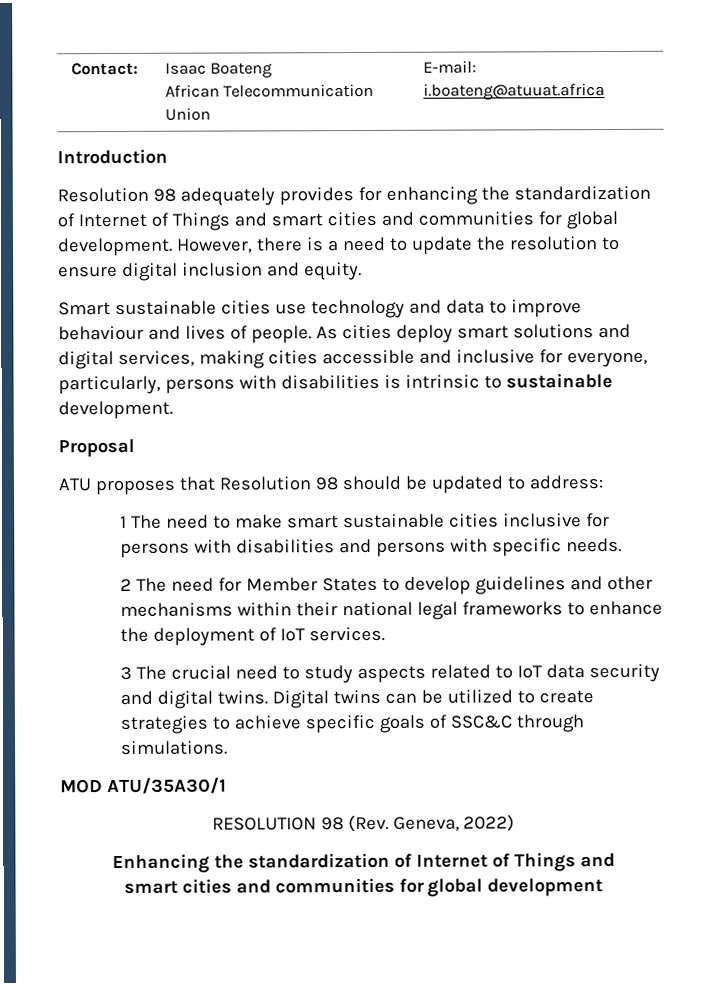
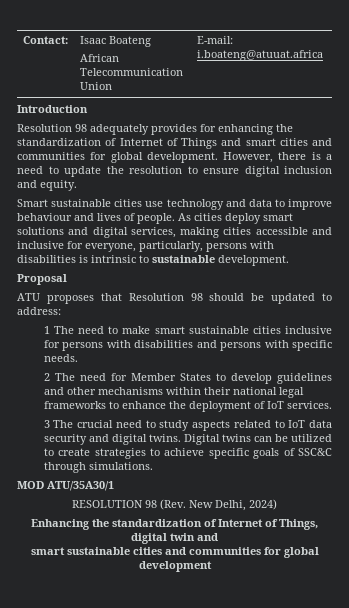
- RESOLUTION 98 (Rev. Geneva, 2022)
+ RESOLUTION 98 (Rev. New Delhi, 2024)
- Enhancing the standardization of Internet of Things and
+ Enhancing the standardization of Internet of Things, digital twin and
- smart cities and communities for global development
+ smart sustainable cities and communities for global development

